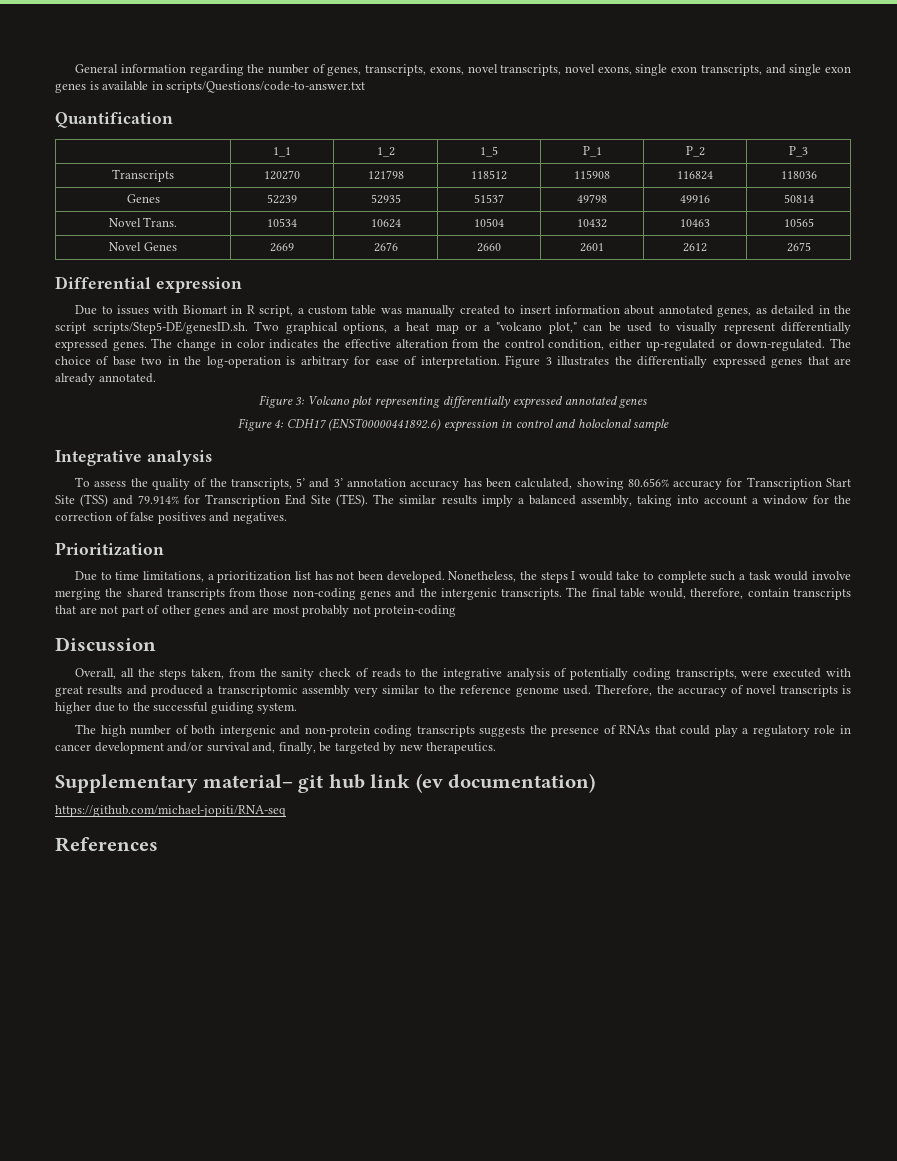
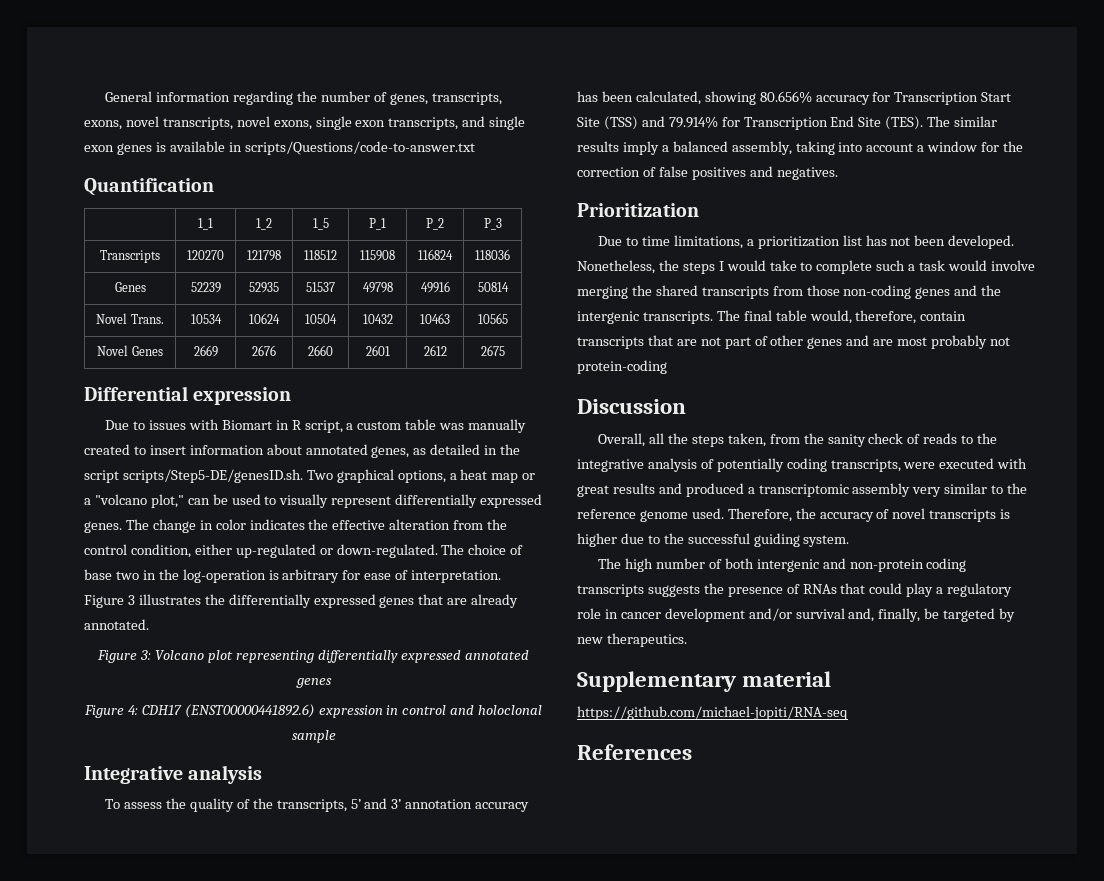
- Supplementary material– git hub link (ev documentation)
+ Supplementary material

